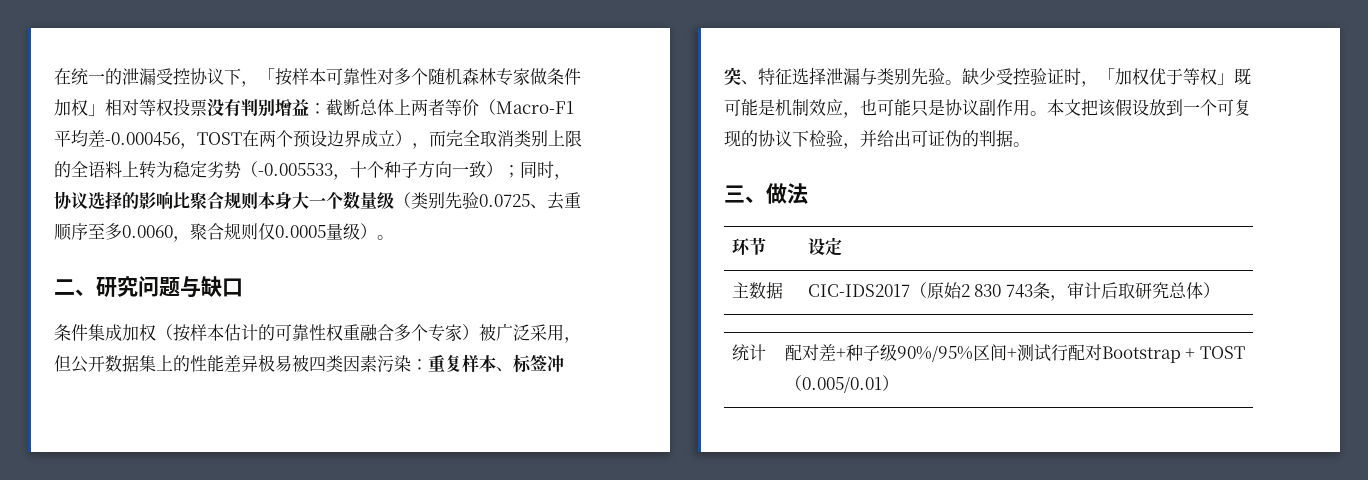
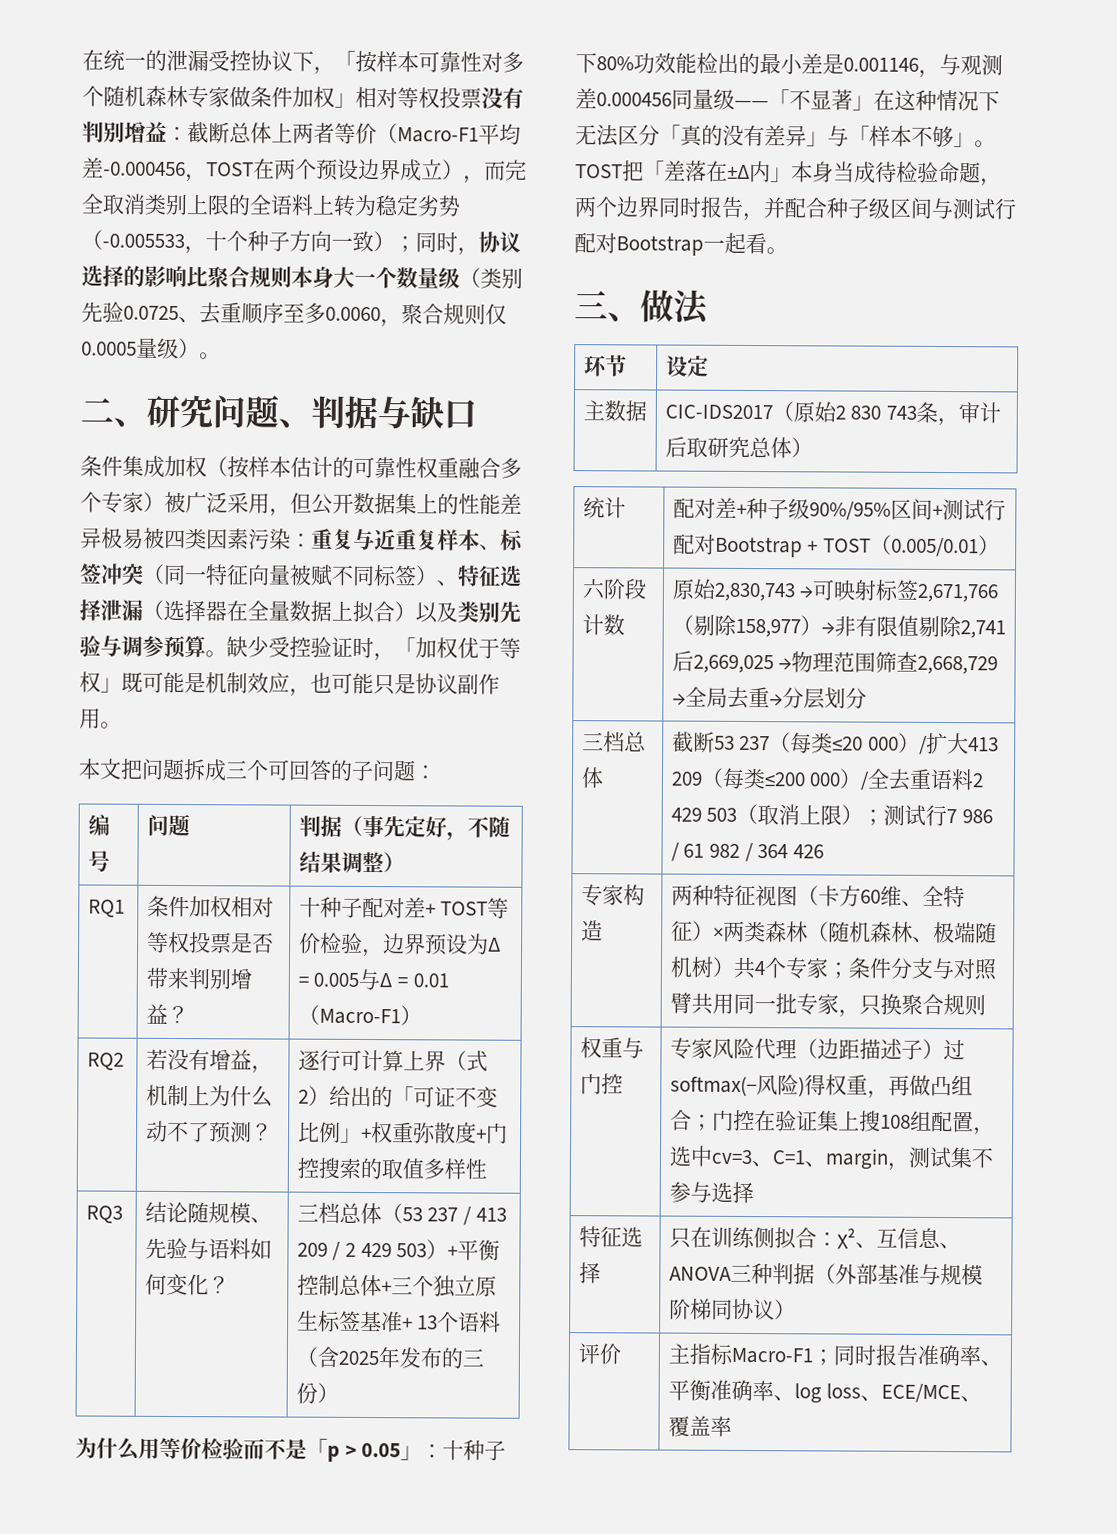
- 二、研究问题与缺口
+ 二、研究问题、判据与缺口
- 条件集成加权（按样本估计的可靠性权重融合多个专家）被广泛采用，但公开数据集上的性能差异极易被四类因素污染：重复样本、标签冲突、特征选择泄漏与类别先验。
+ 条件集成加权（按样本估计的可靠性权重融合多个专家）被广泛采用，但公开数据集上的性能差异极易被四类因素污染：重复与近重复样本、标签冲突（同一特征向量被赋不同标签）、特征选择泄漏（选择器在全量数据上拟合）以及类别先验与调参预算。
- 缺少受控验证时，「加权优于等权」既可能是机制效应，也可能只是协议副作用。本文把该假设放到一个可复现的协议下检验，并给出可证伪的判据。
+ 缺少受控验证时，「加权优于等权」既可能是机制效应，也可能只是协议副作用。
+ 本文把问题拆成三个可回答的子问题：
+ 编号 | 问题 | 判据（事先定好，不随结果调整）
+ RQ1 | 条件加权相对等权投票是否带来判别增益？ | 十种子配对差+ TOST等价检验，边界预设为Δ = 0.005与Δ = 0.01（Macro-F1）
+ RQ2 | 若没有增益，机制上为什么动不了预测？ | 逐行可计算上界（式2）给出的「可证不变比例」+权重弥散度+门控搜索的取值多样性
+ RQ3 | 结论随规模、先验与语料如何变化？ | 三档总体（53 237 / 413 209 / 2 429 503）+平衡控制总体+三个独立原生标签基准+ 13个语料（含2025年发布的三份）
+ 为什么用等价检验而不是「p > 0.05」：十种子下80%功效能检出的最小差是0.001146，与观测差0.000456同量级——「不显著」在这种情况下无法区分「真的没有差异」与「样本不够」。TOST把「差落在±Δ内」本身当成待检验命题，两个边界同时报告，并配合种子级区间与测试行配对Bootstrap一起看。
+ 六阶段计数 | 原始2,830,743 →可映射标签2,671,766（剔除158,977）→非有限值剔除2,741后2,669,025 →物理范围筛查2,668,729 →全局去重→分层划分
+ 三档总体 | 截断53 237（每类≤20 000）/扩大413 209（每类≤200 000）/全去重语料2 429 503（取消上限）；测试行7 986 / 61 982 / 364 426
+ 专家构造 | 两种特征视图（卡方60维、全特征）×两类森林（随机森林、极端随机树）共4个专家；条件分支与对照臂共用同一批专家，只换聚合规则
+ 权重与门控 | 专家风险代理（边距描述子）过softmax(−风险)得权重，再做凸组合；门控在验证集上搜108组配置，选中cv=3、C=1、margin，测试集不参与选择
+ 特征选择 | 只在训练侧拟合：χ²、互信息、ANOVA三种判据（外部基准与规模阶梯同协议）
+ 评价 | 主指标Macro-F1；同时报告准确率、平衡准确率、log loss、ECE/MCE、覆盖率

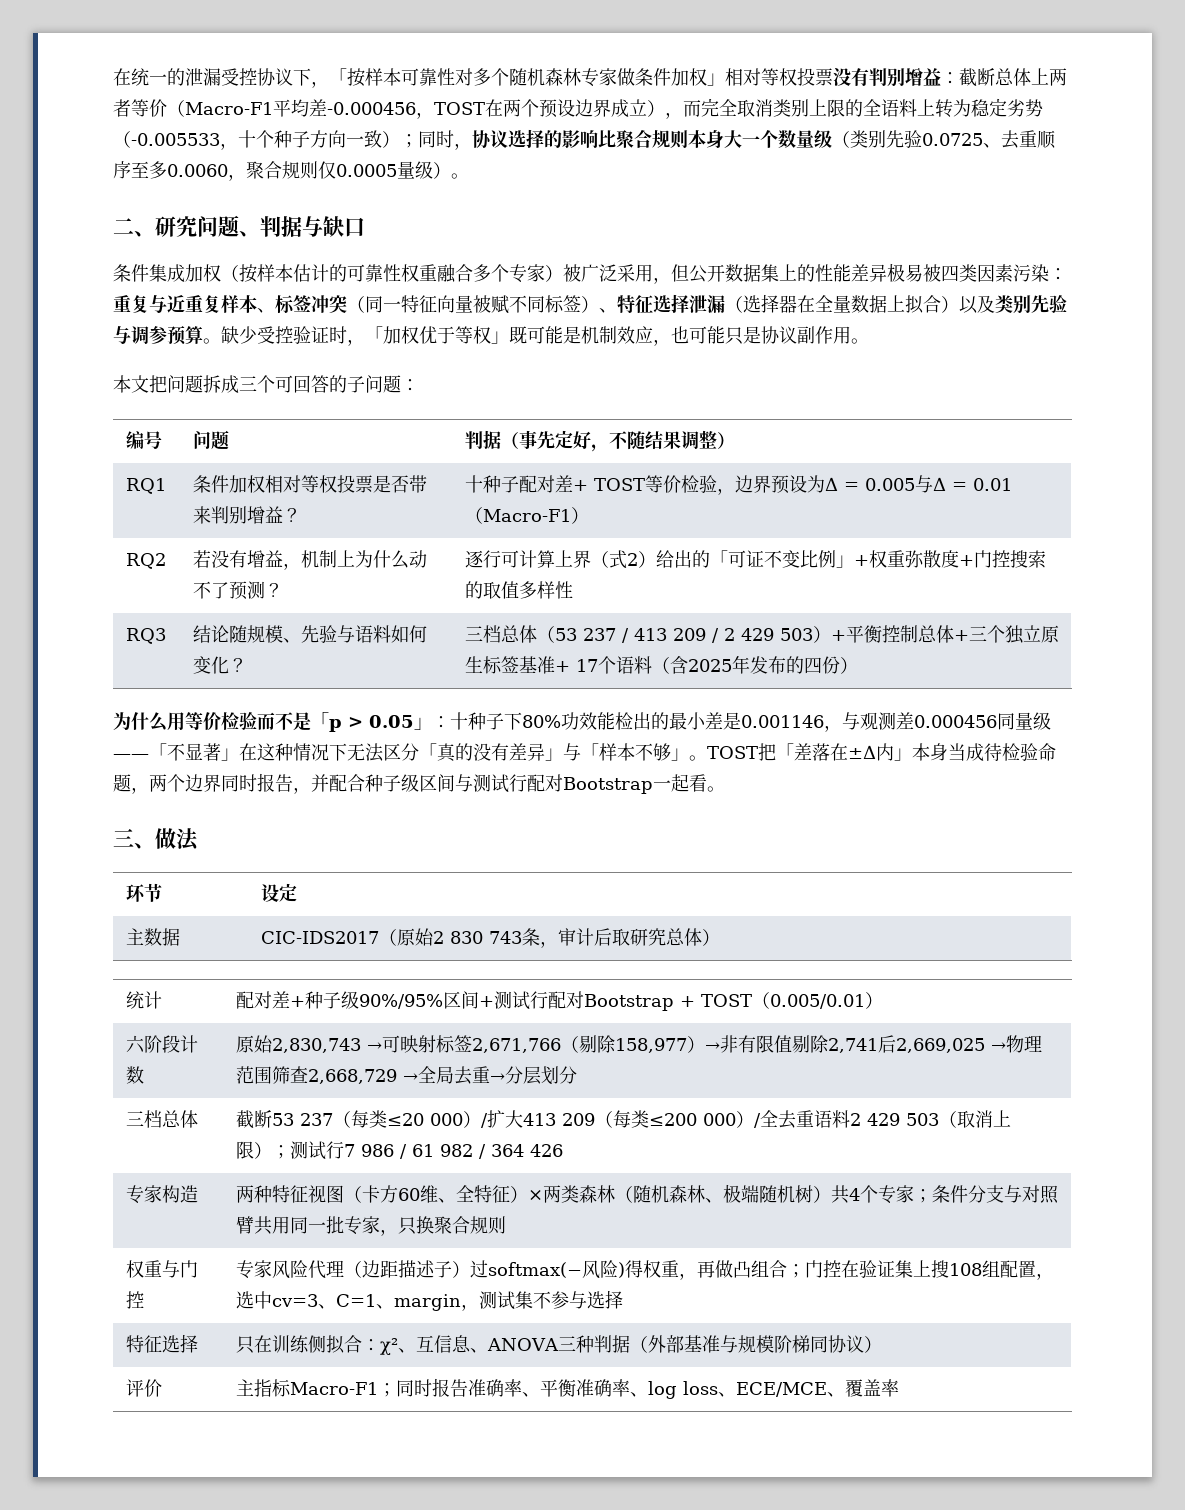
- RQ3 | 结论随规模、先验与语料如何变化？ | 三档总体（53 237 / 413 209 / 2 429 503）+平衡控制总体+三个独立原生标签基准+ 13个语料（含2025年发布的三份）
+ RQ3 | 结论随规模、先验与语料如何变化？ | 三档总体（53 237 / 413 209 / 2 429 503）+平衡控制总体+三个独立原生标签基准+ 17个语料（含2025年发布的四份）

